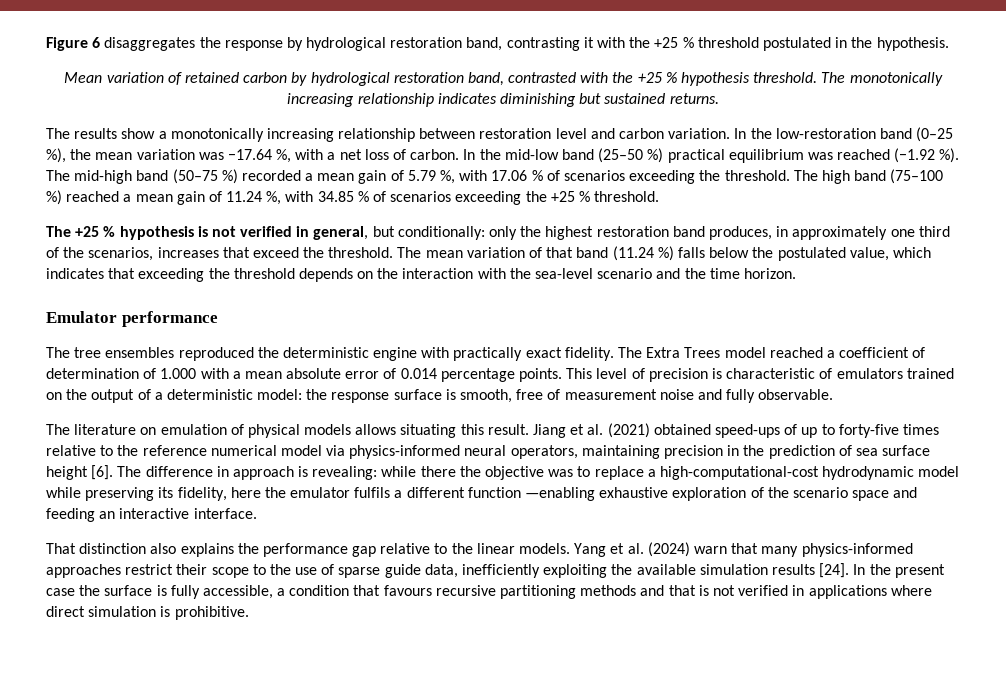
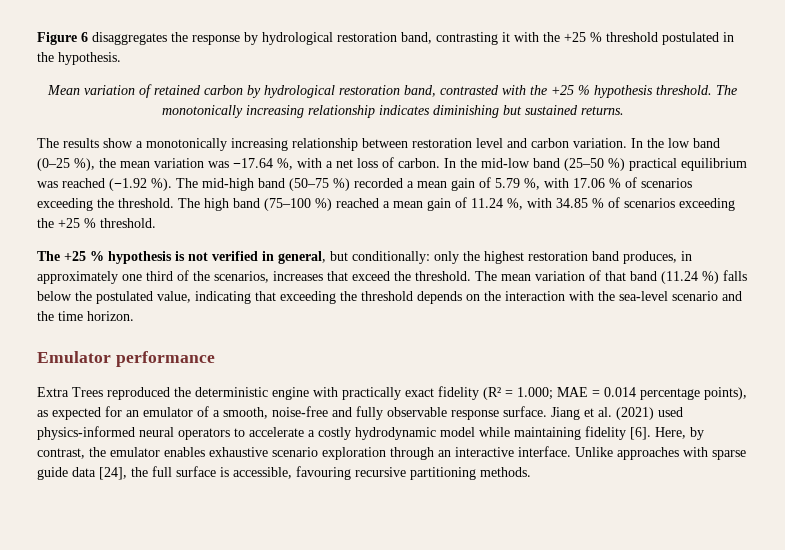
- In the low-restoration band (0–25 %), the mean variation was −17.64 %, with a net loss of carbon.
+ In the low band (0–25 %), the mean variation was −17.64 %, with a net loss of carbon.
- The mean variation of that band (11.24 %) falls below the postulated value, which indicates that exceeding the threshold depends on the interaction with the sea-level scenario and the time horizon.
+ The mean variation of that band (11.24 %) falls below the postulated value, indicating that exceeding the threshold depends on the interaction with the sea-level scenario and the time horizon.
- The tree ensembles reproduced the deterministic engine with practically exact fidelity. The Extra Trees model reached a coefficient of determination of 1.000 with a mean absolute error of 0.014 percentage points. This level of precision is characteristic of emulators trained on the output of a deterministic model: the response surface is smooth, free of measurement noise and fully observable.
- The literature on emulation of physical models allows situating this result. Jiang et al. (2021) obtained speed-ups of up to forty-five times relative to the reference numerical model via physics-informed neural operators, maintaining precision in the prediction of sea surface height [6]. The difference in approach is revealing: while there the objective was to replace a high-computational-cost hydrodynamic model while preserving its fidelity, here the emulator fulfils a different function —enabling exhaustive exploration of the scenario space and feeding an interactive interface.
- That distinction also explains the performance gap relative to the linear models. Yang et al. (2024) warn that many physics-informed approaches restrict their scope to the use of sparse guide data, inefficiently exploiting the available simulation results [24]. In the present case the surface is fully accessible, a condition that favours recursive partitioning methods and that is not verified in applications where direct simulation is prohibitive.
+ Extra Trees reproduced the deterministic engine with practically exact fidelity (R² = 1.000; MAE = 0.014 percentage points), as expected for an emulator of a smooth, noise-free and fully observable response surface. Jiang et al. (2021) used physics-informed neural operators to accelerate a costly hydrodynamic model while maintaining fidelity [6]. Here, by contrast, the emulator enables exhaustive scenario exploration through an interactive interface. Unlike approaches with sparse guide data [24], the full surface is accessible, favouring recursive partitioning methods.

